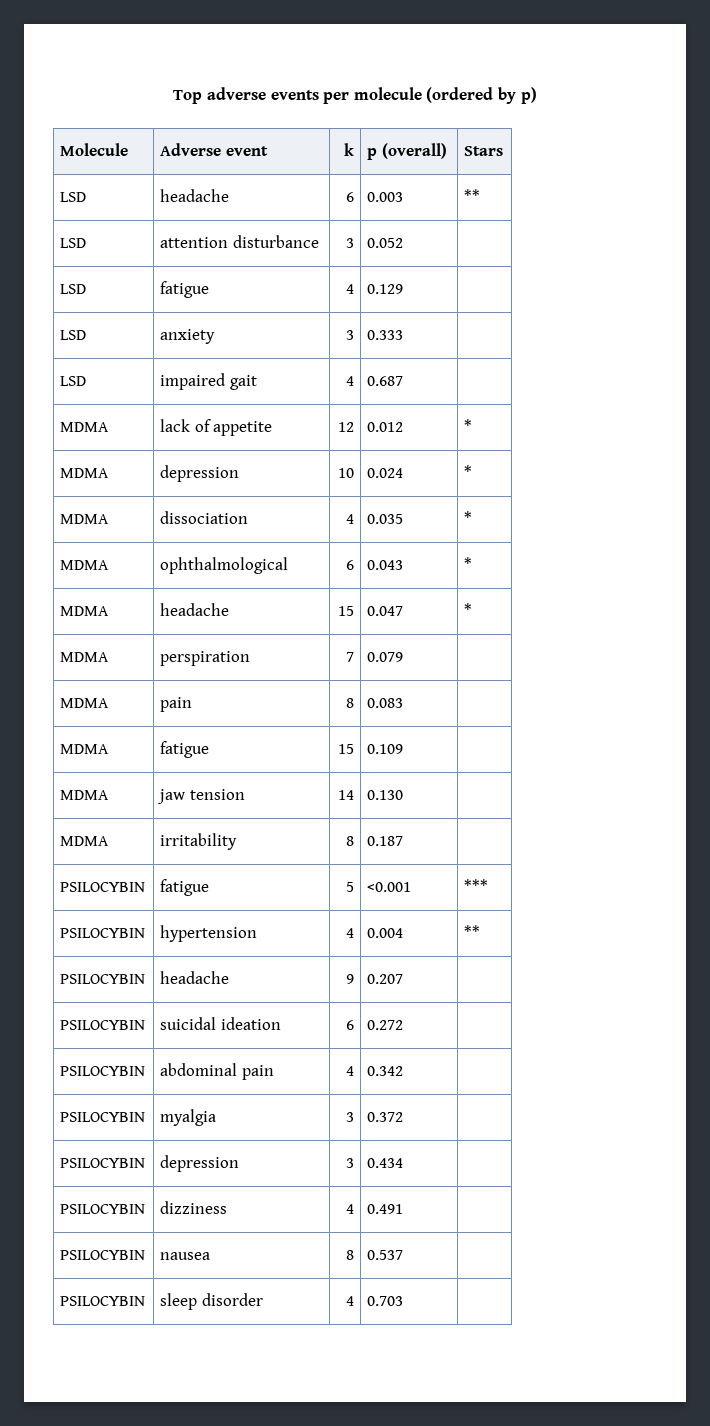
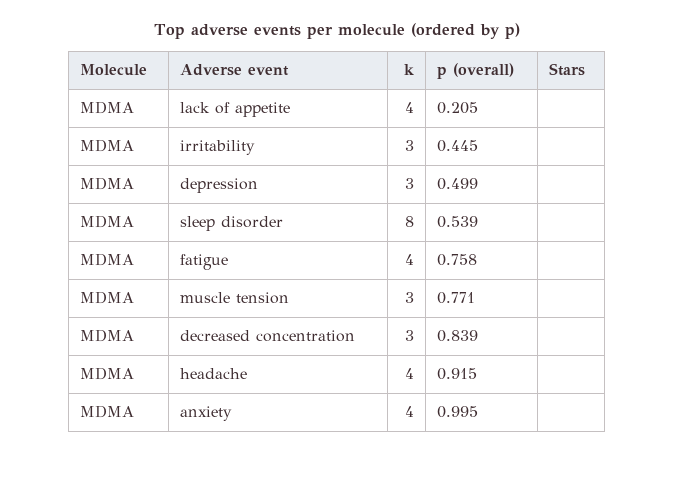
- LSD | headache | 6 | 0.003 | **
- LSD | attention disturbance | 3 | 0.052 |
- LSD | fatigue | 4 | 0.129 |
- LSD | anxiety | 3 | 0.333 |
- LSD | impaired gait | 4 | 0.687 |
- MDMA | lack of appetite | 12 | 0.012 | *
- MDMA | depression | 10 | 0.024 | *
- MDMA | dissociation | 4 | 0.035 | *
- MDMA | ophthalmological | 6 | 0.043 | *
- MDMA | headache | 15 | 0.047 | *
- MDMA | perspiration | 7 | 0.079 |
- MDMA | pain | 8 | 0.083 |
+ MDMA | lack of appetite | 4 | 0.205 |
+ MDMA | irritability | 3 | 0.445 |
+ MDMA | depression | 3 | 0.499 |
+ MDMA | sleep disorder | 8 | 0.539 |
- MDMA | fatigue | 15 | 0.109 |
- MDMA | jaw tension | 14 | 0.130 |
- MDMA | irritability | 8 | 0.187 |
- PSILOCYBIN | fatigue | 5 | <0.001 | ***
- PSILOCYBIN | hypertension | 4 | 0.004 | **
- PSILOCYBIN | headache | 9 | 0.207 |
- PSILOCYBIN | suicidal ideation | 6 | 0.272 |
- PSILOCYBIN | abdominal pain | 4 | 0.342 |
- PSILOCYBIN | myalgia | 3 | 0.372 |
- PSILOCYBIN | depression | 3 | 0.434 |
- PSILOCYBIN | dizziness | 4 | 0.491 |
- PSILOCYBIN | nausea | 8 | 0.537 |
- PSILOCYBIN | sleep disorder | 4 | 0.703 |
+ MDMA | fatigue | 4 | 0.758 |
+ MDMA | muscle tension | 3 | 0.771 |
+ MDMA | decreased concentration | 3 | 0.839 |
+ MDMA | headache | 4 | 0.915 |
+ MDMA | anxiety | 4 | 0.995 |

